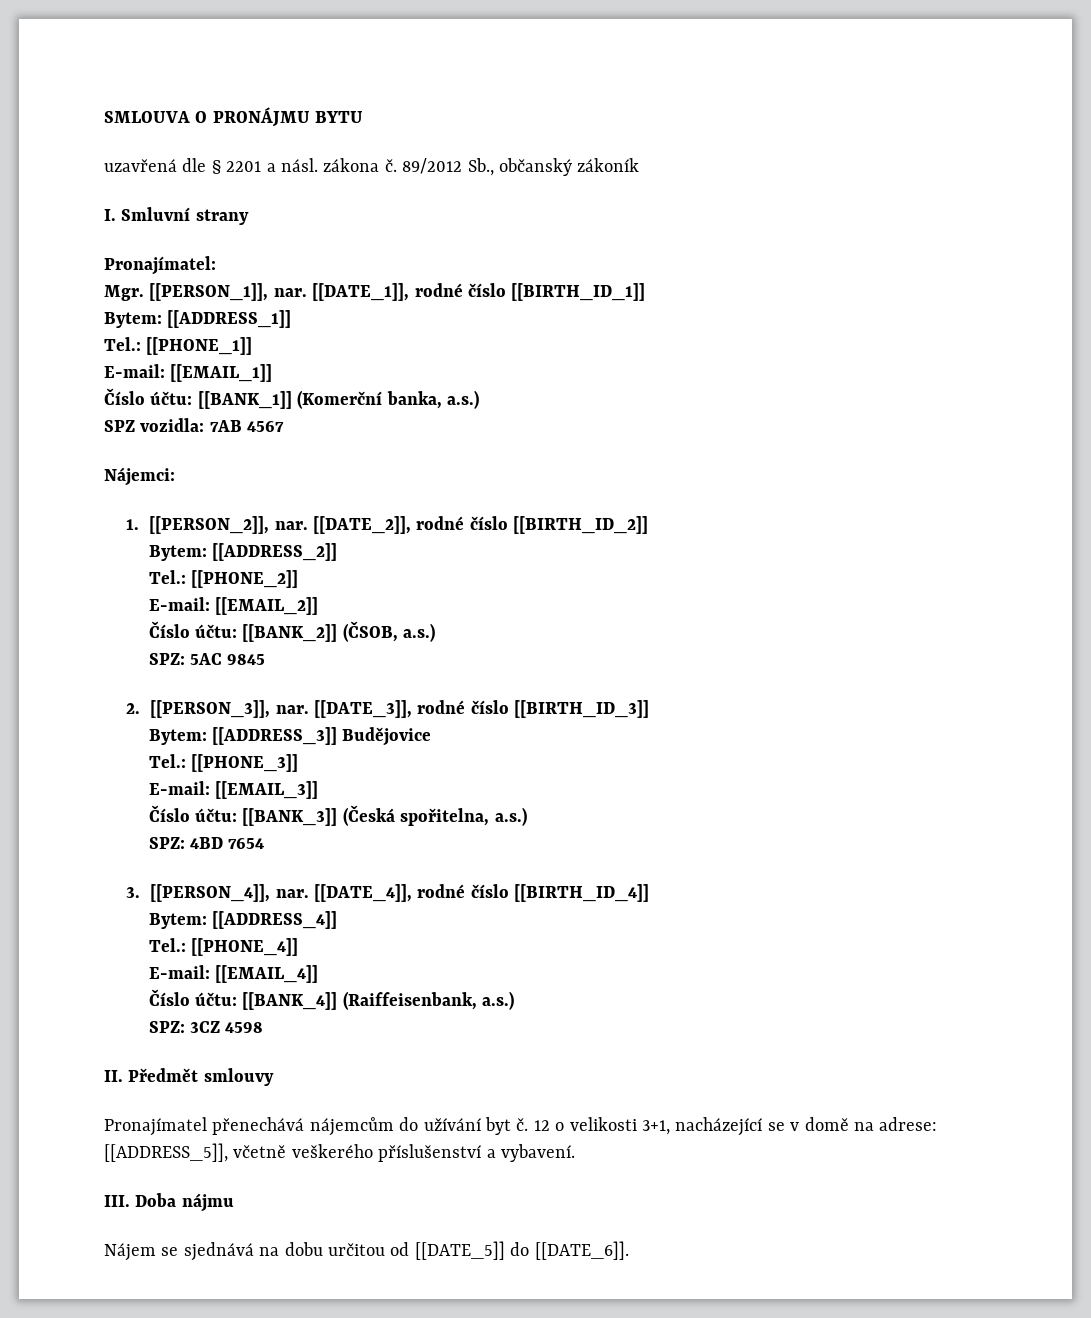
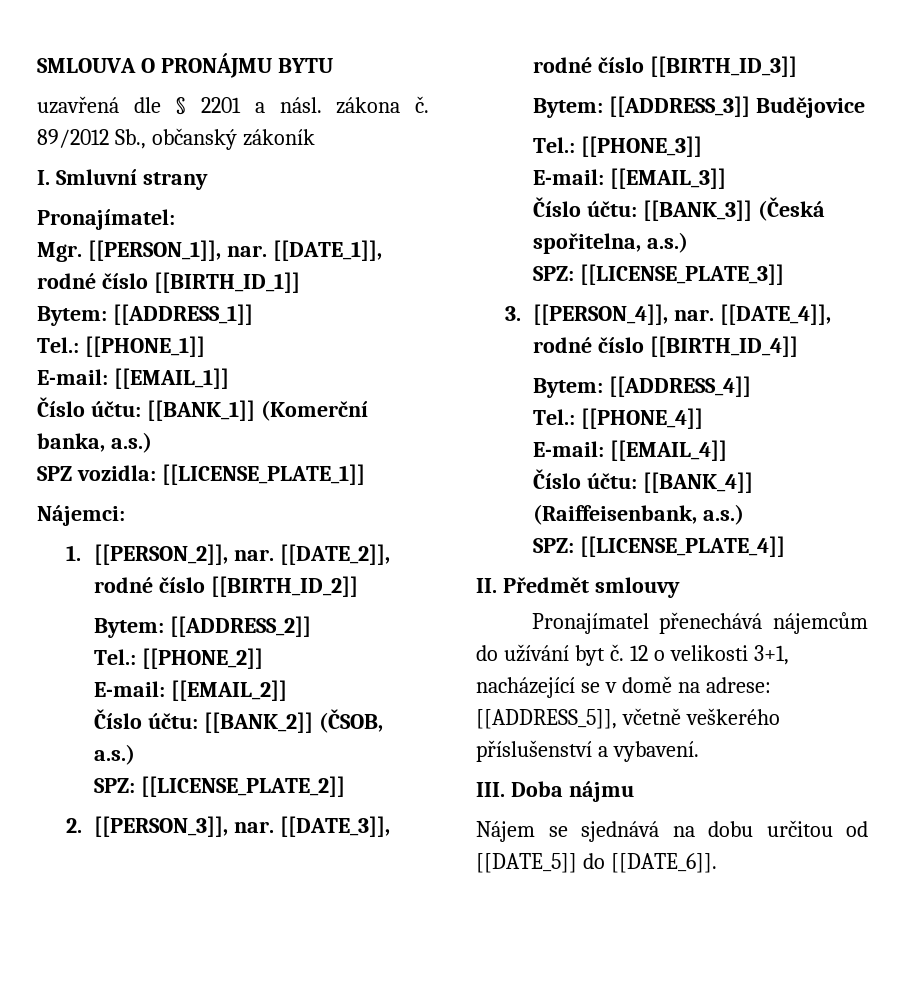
- SPZ vozidla: 7AB 4567
+ SPZ vozidla: [[LICENSE_PLATE_1]]
- SPZ: 5AC 9845
+ SPZ: [[LICENSE_PLATE_2]]
- SPZ: 4BD 7654
+ SPZ: [[LICENSE_PLATE_3]]
- SPZ: 3CZ 4598
+ SPZ: [[LICENSE_PLATE_4]]

